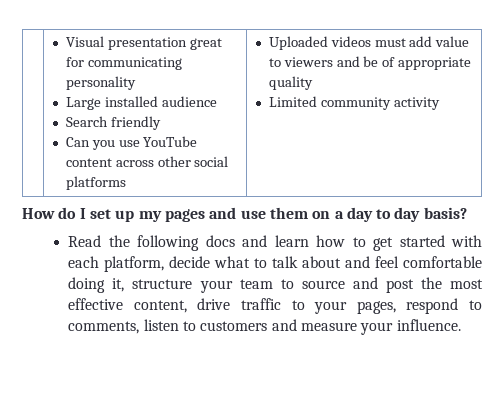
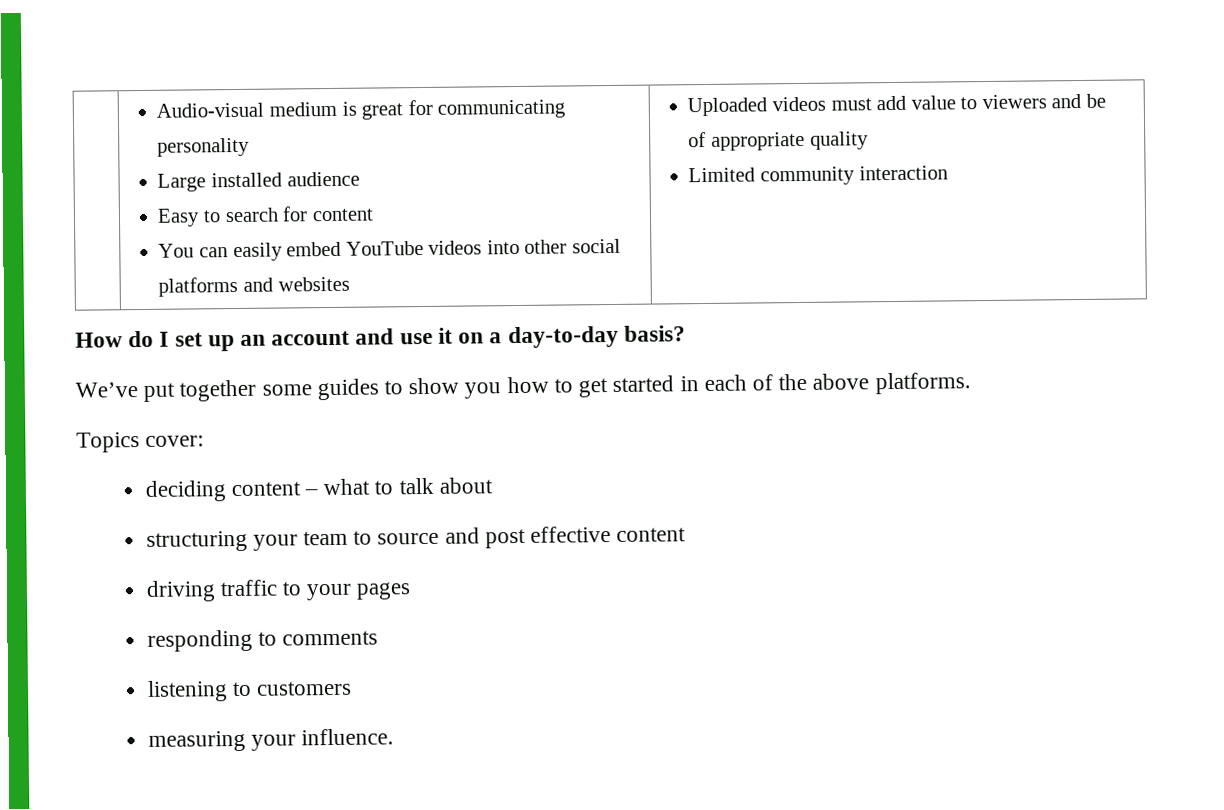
- Visual presentation great for communicating personality
+ Audio-visual medium is great for communicating personality
- Search friendly
- Can you use YouTube content across other social platforms
+ Easy to search for content
+ You can easily embed YouTube videos into other social platforms and websites
- Limited community activity
+ Limited community interaction
- How do I set up my pages and use them on a day to day basis?
- Read the following docs and learn how to get started with each platform, decide what to talk about and feel comfortable doing it, structure your team to source and post the most effective content, drive traffic to your pages, respond to comments, listen to customers and measure your influence.
+ How do I set up an account and use it on a day-to-day basis?
+ We’ve put together some guides to show you how to get started in each of the above platforms.
+ Topics cover:
+ deciding content – what to talk about
+ structuring your team to source and post effective content
+ driving traffic to your pages
+ responding to comments
+ listening to customers
+ measuring your influence.

